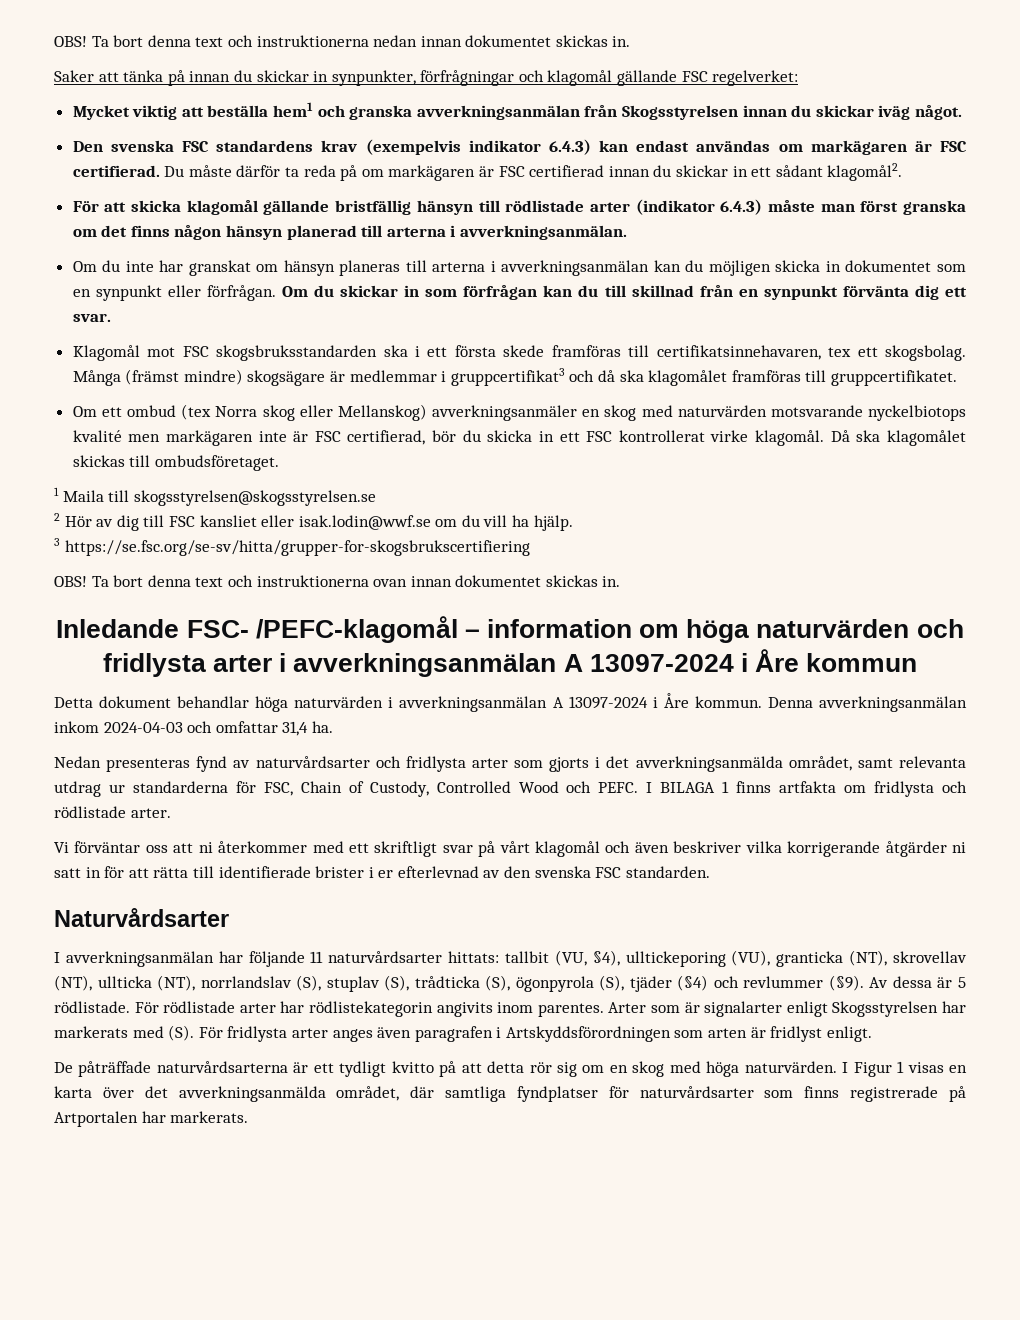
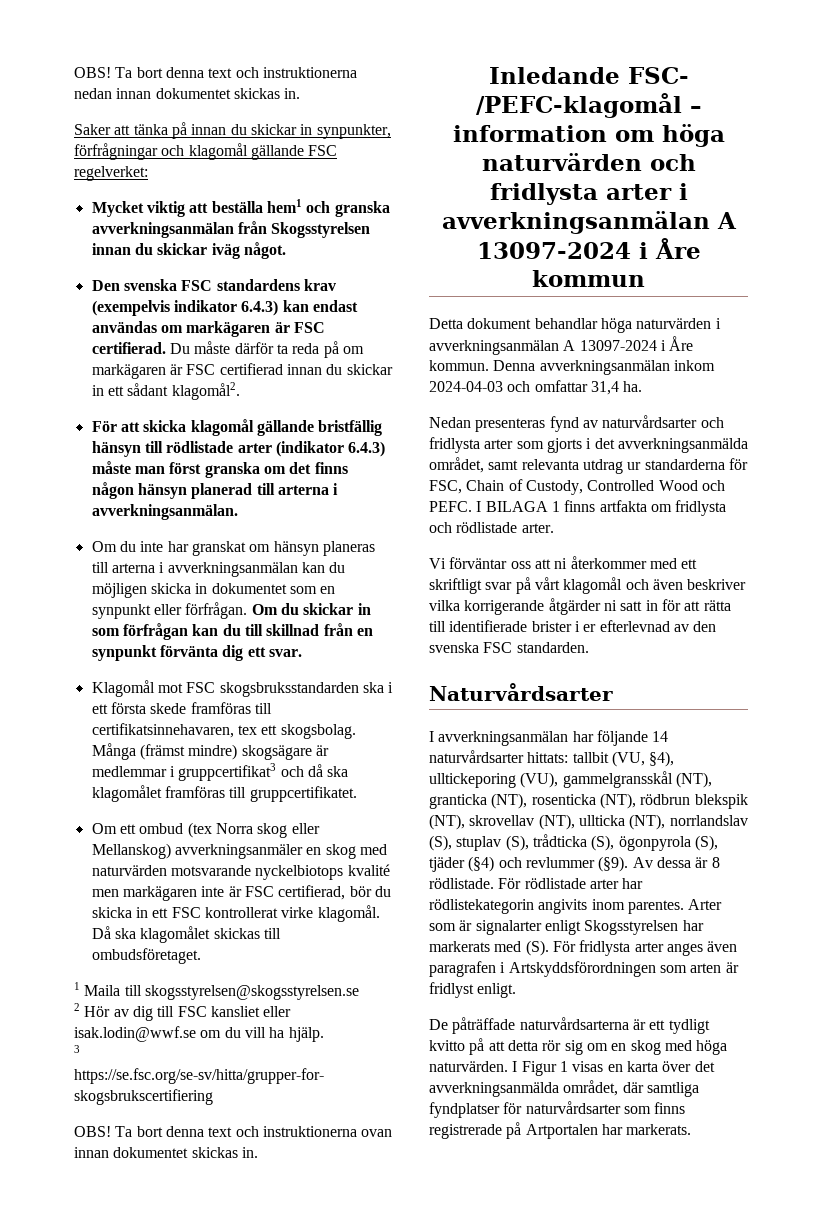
- I avverkningsanmälan har följande 11 naturvårdsarter hittats: tallbit (VU, §4), ulltickeporing (VU), granticka (NT), skrovellav (NT), ullticka (NT), norrlandslav (S), stuplav (S), trådticka (S), ögonpyrola (S), tjäder (§4) och revlummer (§9).
+ I avverkningsanmälan har följande 14 naturvårdsarter hittats: tallbit (VU, §4), ulltickeporing (VU), gammelgransskål (NT), granticka (NT), rosenticka (NT), rödbrun blekspik (NT), skrovellav (NT), ullticka (NT), norrlandslav (S), stuplav (S), trådticka (S), ögonpyrola (S), tjäder (§4) och revlummer (§9).
- Av dessa är 5 rödlistade.
+ Av dessa är 8 rödlistade.

